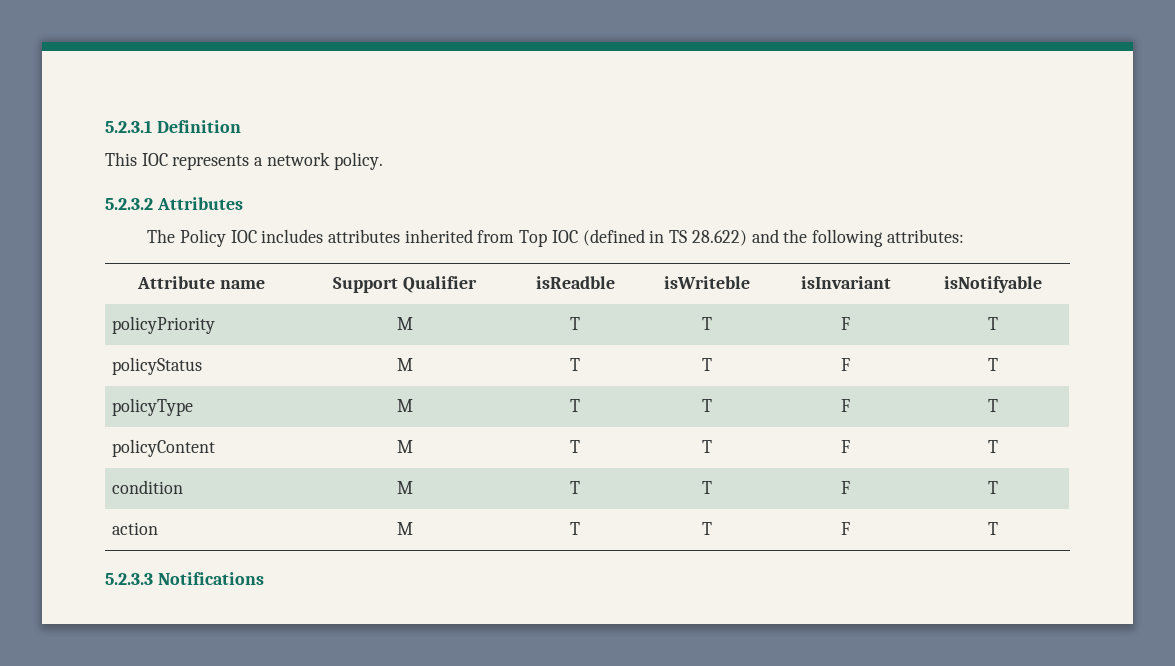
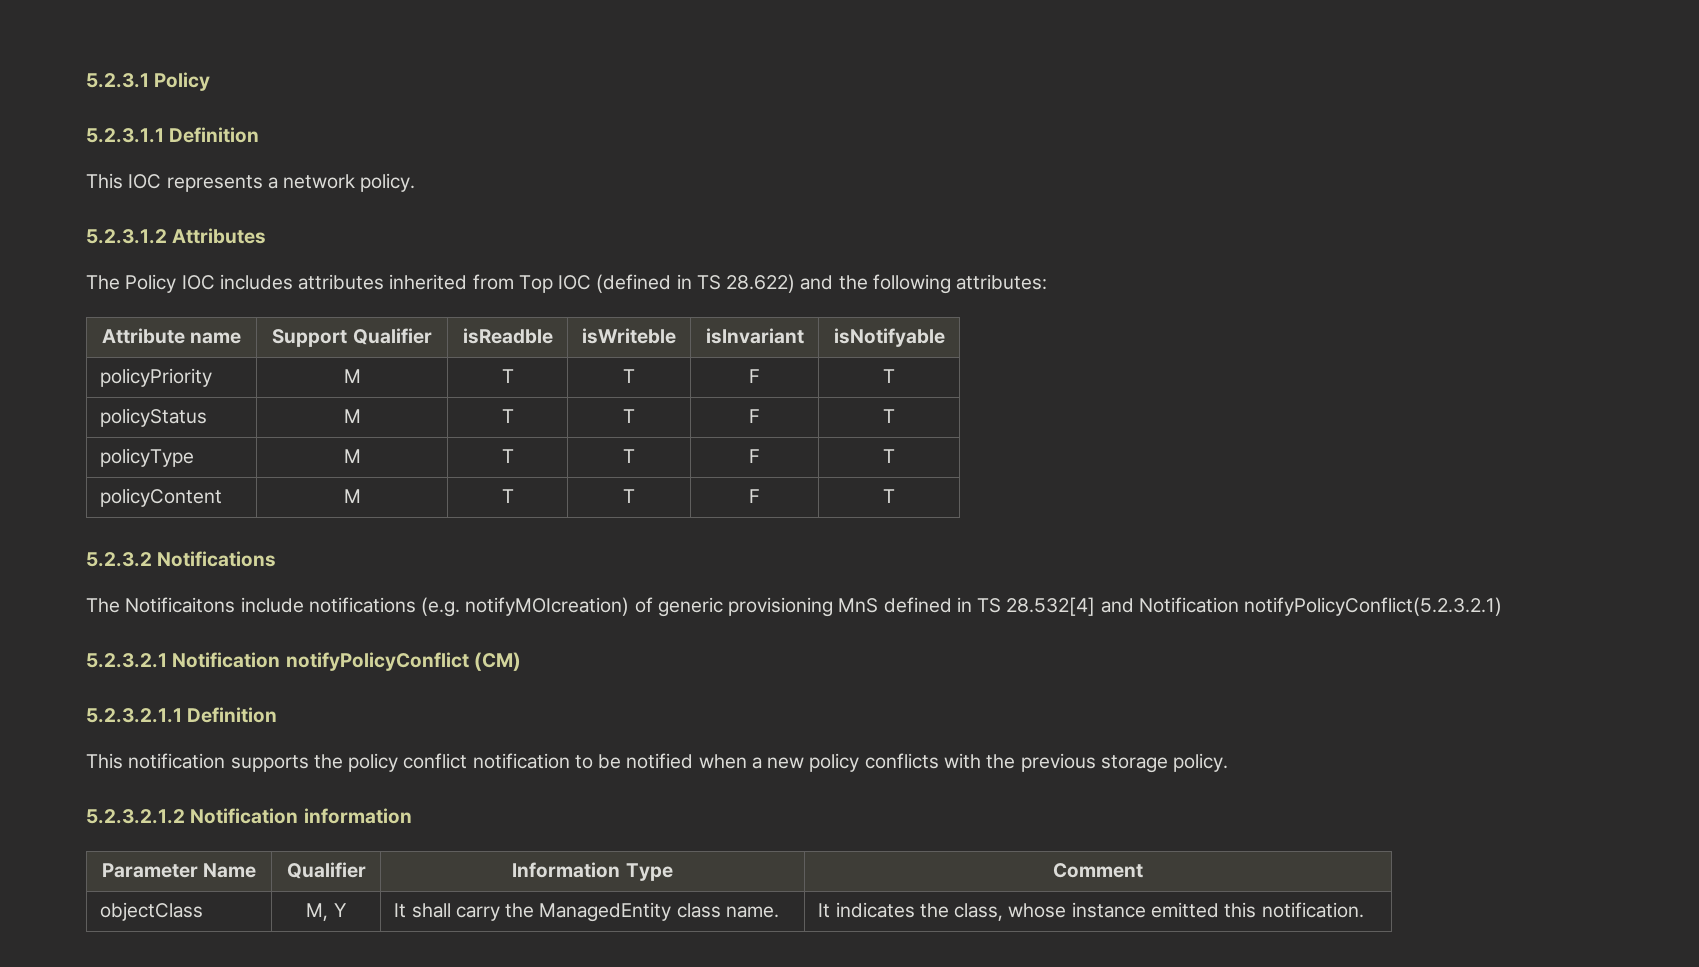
- 5.2.3.1 Definition
+ 5.2.3.1 Policy
+ 5.2.3.1.1 Definition
- 5.2.3.2 Attributes
+ 5.2.3.1.2 Attributes
- condition | M | T | T | F | T
- action | M | T | T | F | T
- 5.2.3.3 Notifications
+ 5.2.3.2 Notifications
+ The Notificaitons include notifications (e.g. notifyMOIcreation) of generic provisioning MnS defined in TS 28.532[4] and Notification notifyPolicyConflict(5.2.3.2.1)
+ 5.2.3.2.1 Notification notifyPolicyConflict (CM)
+ 5.2.3.2.1.1 Definition
+ This notification supports the policy conflict notification to be notified when a new policy conflicts with the previous storage policy.
+ 5.2.3.2.1.2 Notification information
+ Parameter Name | Qualifier | Information Type | Comment
+ objectClass | M, Y | It shall carry the ManagedEntity class name. | It indicates the class, whose instance emitted this notification.

